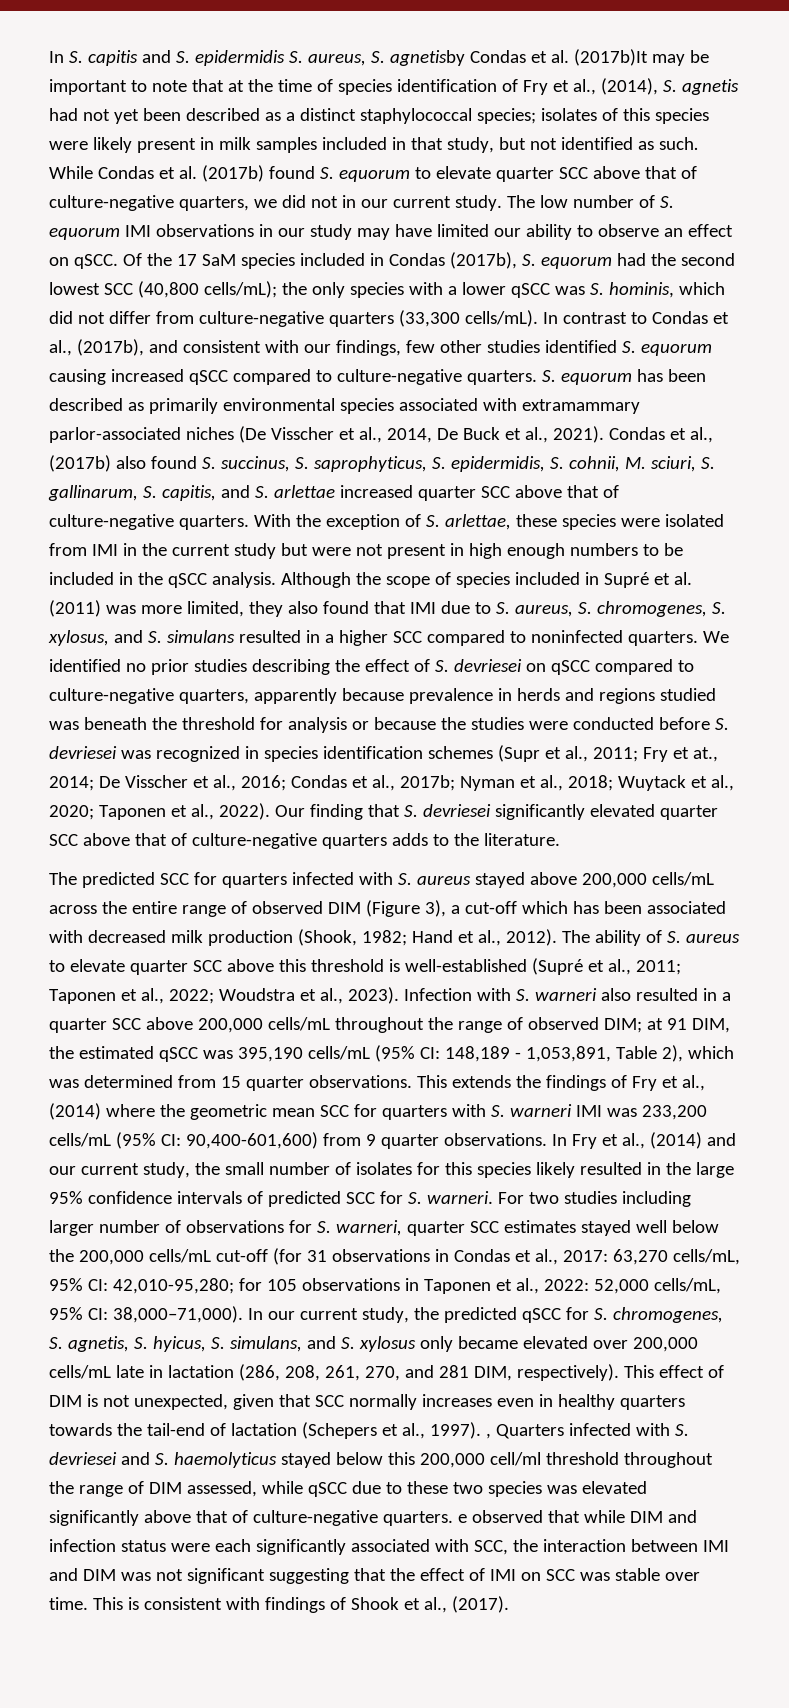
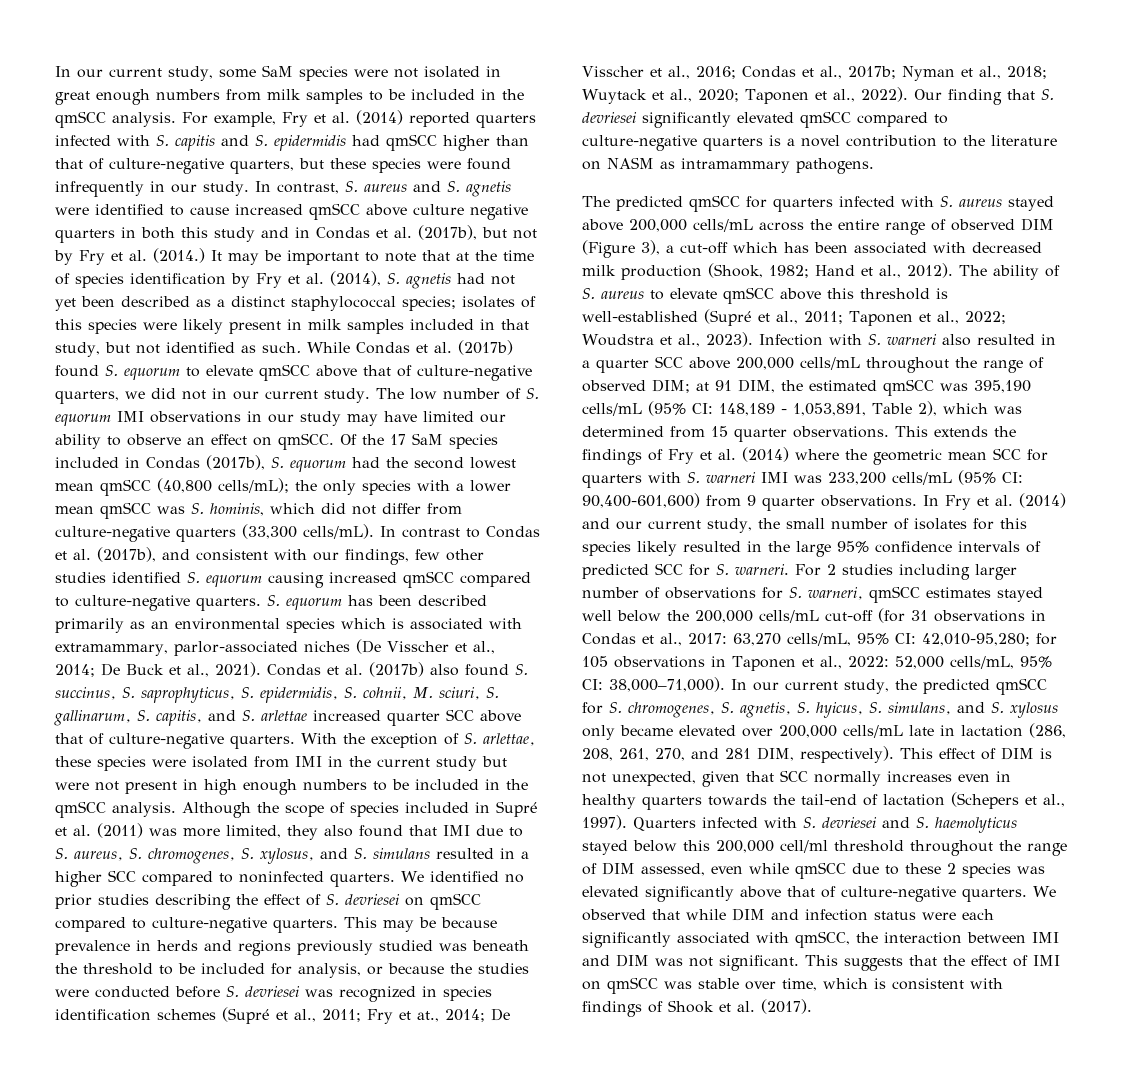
- In S. capitis and S. epidermidis S. aureus, S. agnetisby Condas et al. (2017b)It may be important to note that at the time of species identification of Fry et al., (2014), S. agnetis had not yet been described as a distinct staphylococcal species; isolates of this species were likely present in milk samples included in that study, but not identified as such.
+ In our current study, some SaM species were not isolated in great enough numbers from milk samples to be included in the qmSCC analysis. For example, Fry et al. (2014) reported quarters infected with S. capitis and S. epidermidis had qmSCC higher than that of culture-negative quarters, but these species were found infrequently in our study. In contrast, S. aureus and S. agnetis were identified to cause increased qmSCC above culture negative quarters in both this study and in Condas et al. (2017b), but not by Fry et al. (2014.) It may be important to note that at the time of species identification by Fry et al. (2014), S. agnetis had not yet been described as a distinct staphylococcal species; isolates of this species were likely present in milk samples included in that study, but not identified as such.
- While Condas et al. (2017b) found S. equorum to elevate quarter SCC above that of culture-negative quarters, we did not in our current study.
+ While Condas et al. (2017b) found S. equorum to elevate qmSCC above that of culture-negative quarters, we did not in our current study.
- The low number of S. equorum IMI observations in our study may have limited our ability to observe an effect on qSCC.
+ The low number of S. equorum IMI observations in our study may have limited our ability to observe an effect on qmSCC.
- Of the 17 SaM species included in Condas (2017b), S. equorum had the second lowest SCC (40,800 cells/mL); the only species with a lower qSCC was S. hominis, which did not differ from culture-negative quarters (33,300 cells/mL).
+ Of the 17 SaM species included in Condas (2017b), S. equorum had the second lowest mean qmSCC (40,800 cells/mL); the only species with a lower mean qmSCC was S. hominis, which did not differ from culture-negative quarters (33,300 cells/mL).
- In contrast to Condas et al., (2017b), and consistent with our findings, few other studies identified S. equorum causing increased qSCC compared to culture-negative quarters.
+ In contrast to Condas et al. (2017b), and consistent with our findings, few other studies identified S. equorum causing increased qmSCC compared to culture-negative quarters.
- S. equorum has been described as primarily environmental species associated with extramammary parlor-associated niches (De Visscher et al., 2014, De Buck et al., 2021).
+ S. equorum has been described primarily as an environmental species which is associated with extramammary, parlor-associated niches (De Visscher et al., 2014; De Buck et al., 2021).
- Condas et al., (2017b) also found S. succinus, S. saprophyticus, S. epidermidis, S. cohnii, M. sciuri, S. gallinarum, S. capitis, and S. arlettae increased quarter SCC above that of culture-negative quarters.
+ Condas et al. (2017b) also found S. succinus, S. saprophyticus, S. epidermidis, S. cohnii, M. sciuri, S. gallinarum, S. capitis, and S. arlettae increased quarter SCC above that of culture-negative quarters.
- With the exception of S. arlettae, these species were isolated from IMI in the current study but were not present in high enough numbers to be included in the qSCC analysis.
+ With the exception of S. arlettae, these species were isolated from IMI in the current study but were not present in high enough numbers to be included in the qmSCC analysis.
- We identified no prior studies describing the effect of S. devriesei on qSCC compared to culture-negative quarters, apparently because prevalence in herds and regions studied was beneath the threshold for analysis or because the studies were conducted before S. devriesei was recognized in species identification schemes (Supr et al., 2011;
+ We identified no prior studies describing the effect of S. devriesei on qmSCC compared to culture-negative quarters. This may be because prevalence in herds and regions previously studied was beneath the threshold to be included for analysis, or because the studies were conducted before S. devriesei was recognized in species identification schemes (Supré et al., 2011;
- Our finding that S. devriesei significantly elevated quarter SCC above that of culture-negative quarters adds to the literature.
+ Our finding that S. devriesei significantly elevated qmSCC compared to culture-negative quarters is a novel contribution to the literature on NASM as intramammary pathogens.
- The predicted SCC for quarters infected with S. aureus stayed above 200,000 cells/mL across the entire range of observed DIM (Figure 3), a cut-off which has been associated with decreased milk production (Shook, 1982; Hand et al., 2012).
+ The predicted qmSCC for quarters infected with S. aureus stayed above 200,000 cells/mL across the entire range of observed DIM (Figure 3), a cut-off which has been associated with decreased milk production (Shook, 1982; Hand et al., 2012).
- The ability of S. aureus to elevate quarter SCC above this threshold is well-established (Supré et al., 2011; Taponen et al., 2022; Woudstra et al., 2023).
+ The ability of S. aureus to elevate qmSCC above this threshold is well-established (Supré et al., 2011; Taponen et al., 2022; Woudstra et al., 2023).
- Infection with S. warneri also resulted in a quarter SCC above 200,000 cells/mL throughout the range of observed DIM; at 91 DIM, the estimated qSCC was 395,190 cells/mL (95% CI: 148,189 - 1,053,891, Table 2), which was determined from 15 quarter observations.
+ Infection with S. warneri also resulted in a quarter SCC above 200,000 cells/mL throughout the range of observed DIM; at 91 DIM, the estimated qmSCC was 395,190 cells/mL (95% CI: 148,189 - 1,053,891, Table 2), which was determined from 15 quarter observations.
- This extends the findings of Fry et al., (2014) where the geometric mean SCC for quarters with S. warneri IMI was 233,200 cells/mL (95% CI: 90,400-601,600) from 9 quarter observations.
+ This extends the findings of Fry et al. (2014) where the geometric mean SCC for quarters with S. warneri IMI was 233,200 cells/mL (95% CI: 90,400-601,600) from 9 quarter observations.
- In Fry et al., (2014) and our current study, the small number of isolates for this species likely resulted in the large 95% confidence intervals of predicted SCC for S. warneri.
+ In Fry et al. (2014) and our current study, the small number of isolates for this species likely resulted in the large 95% confidence intervals of predicted SCC for S. warneri.
- For two studies including larger number of observations for S. warneri, quarter SCC estimates stayed well below the 200,000 cells/mL cut-off (for 31 observations in Condas et al., 2017: 63,270 cells/mL, 95% CI: 42,010-95,280; for 105 observations in Taponen et al., 2022: 52,000 cells/mL, 95% CI: 38,000–71,000).
+ For 2 studies including larger number of observations for S. warneri, qmSCC estimates stayed well below the 200,000 cells/mL cut-off (for 31 observations in Condas et al., 2017: 63,270 cells/mL, 95% CI: 42,010-95,280; for 105 observations in Taponen et al., 2022: 52,000 cells/mL, 95% CI: 38,000–71,000).
- In our current study, the predicted qSCC for S. chromogenes, S. agnetis, S. hyicus, S. simulans, and S. xylosus only became elevated over 200,000 cells/mL late in lactation (286, 208, 261, 270, and 281 DIM, respectively).
+ In our current study, the predicted qmSCC for S. chromogenes, S. agnetis, S. hyicus, S. simulans, and S. xylosus only became elevated over 200,000 cells/mL late in lactation (286, 208, 261, 270, and 281 DIM, respectively).
- This effect of DIM is not unexpected, given that SCC normally increases even in healthy quarters towards the tail-end of lactation (Schepers et al., 1997). , Quarters infected with S. devriesei and S. haemolyticus stayed below this 200,000 cell/ml threshold throughout the range of DIM assessed, while qSCC due to these two species was elevated significantly above that of culture-negative quarters. e observed that while DIM and infection status were each significantly associated with SCC, the interaction between IMI and DIM was not significant suggesting that the effect of IMI on SCC was stable over time. This is consistent with findings of Shook et al., (2017).
+ This effect of DIM is not unexpected, given that SCC normally increases even in healthy quarters towards the tail-end of lactation (Schepers et al., 1997). Quarters infected with S. devriesei and S. haemolyticus stayed below this 200,000 cell/ml threshold throughout the range of DIM assessed, even while qmSCC due to these 2 species was elevated significantly above that of culture-negative quarters. We observed that while DIM and infection status were each significantly associated with qmSCC, the interaction between IMI and DIM was not significant. This suggests that the effect of IMI on qmSCC was stable over time, which is consistent with findings of Shook et al. (2017).

